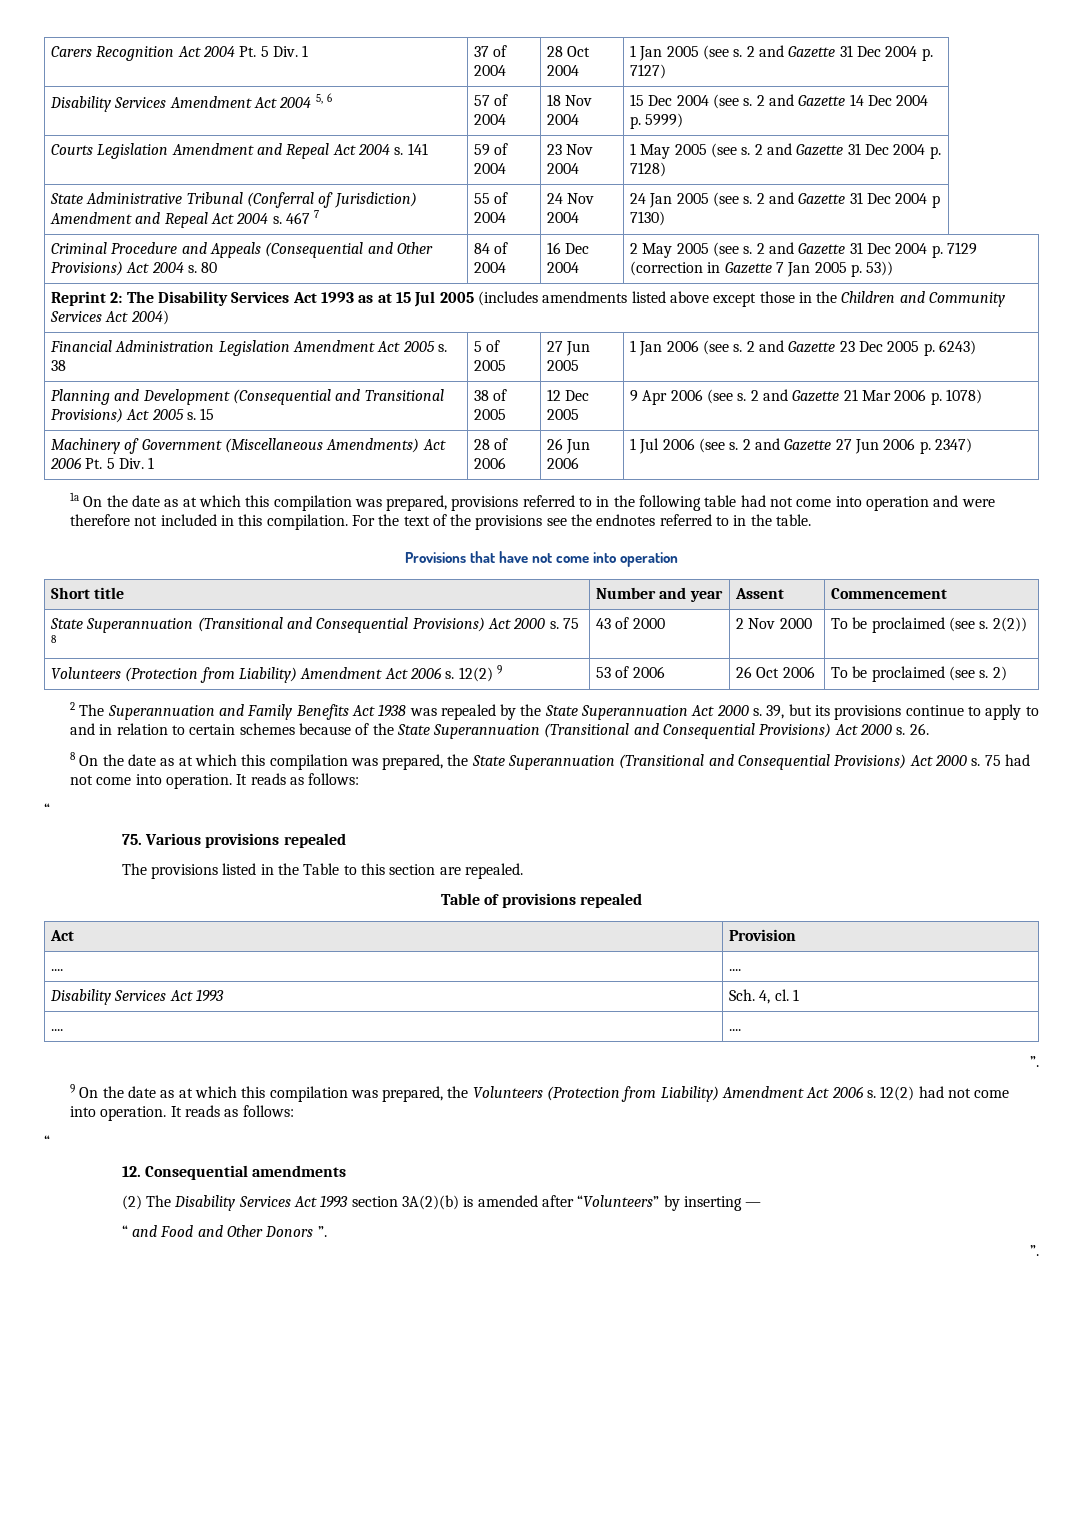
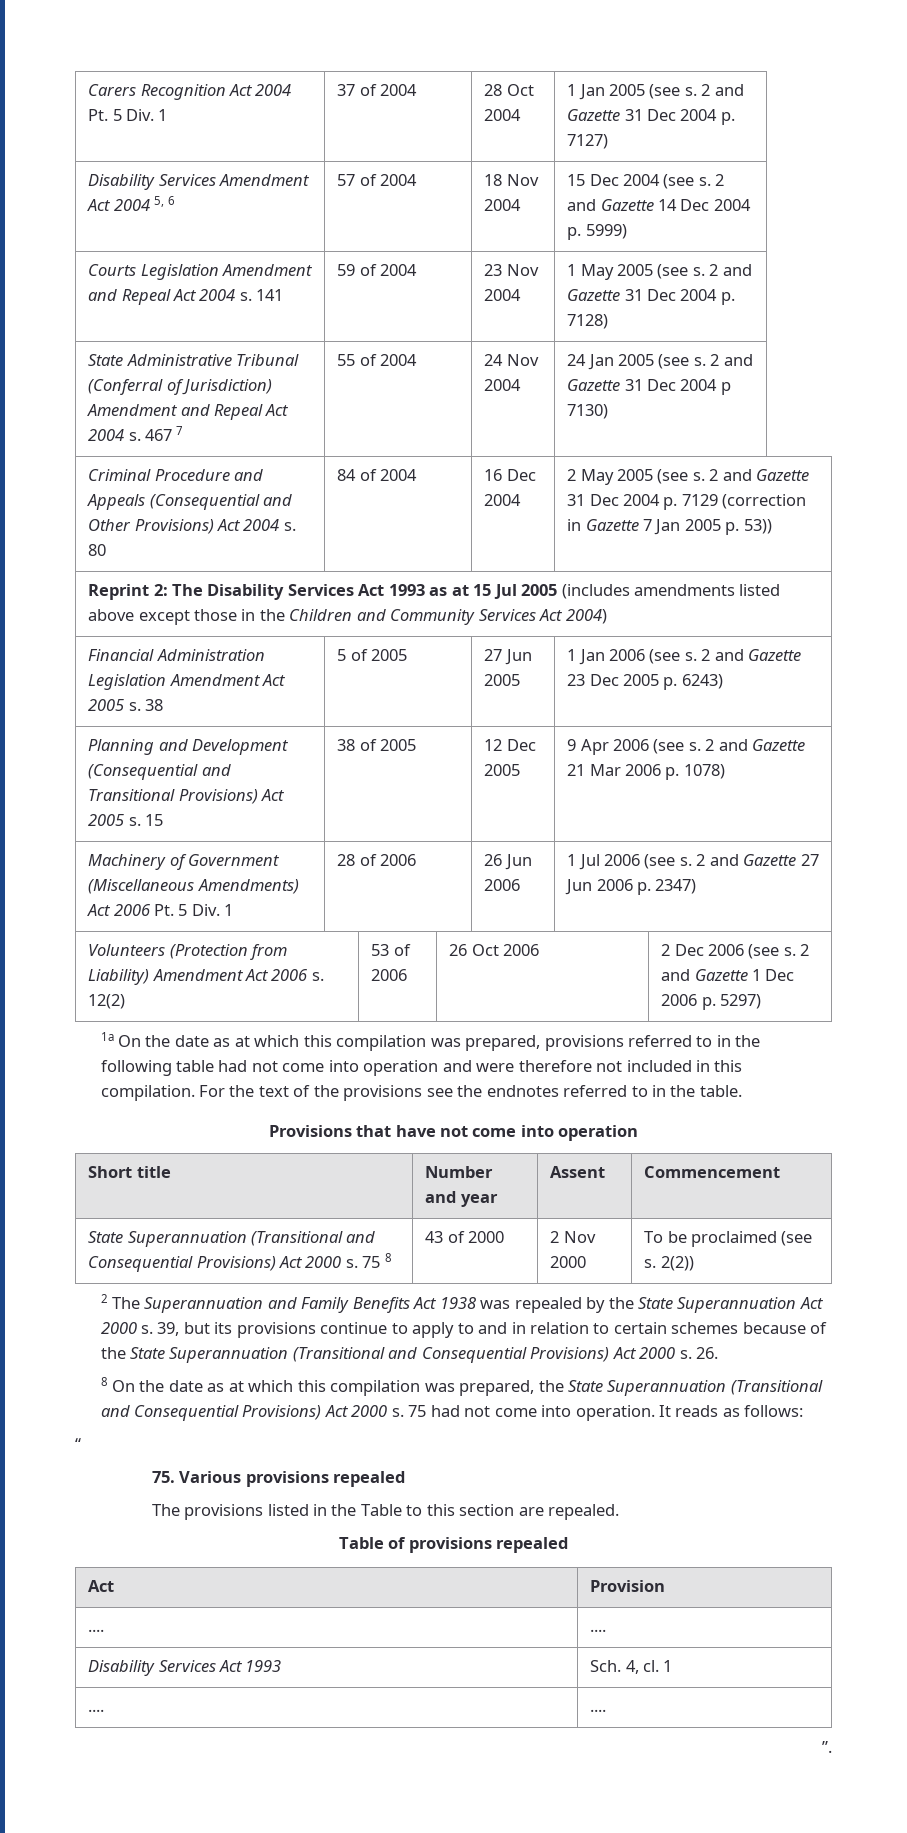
+ Volunteers (Protection from Liability) Amendment Act 2006 s. 12(2) | 53 of 2006 | 26 Oct 2006 | 2 Dec 2006 (see s. 2 and Gazette 1 Dec 2006 p. 5297)
- Volunteers (Protection from Liability) Amendment Act 2006 s. 12(2) 9 | 53 of 2006 | 26 Oct 2006 | To be proclaimed (see s. 2)
- 9 On the date as at which this compilation was prepared, the Volunteers (Protection from Liability) Amendment Act 2006 s. 12(2) had not come into operation. It reads as follows:
- “
- 12. Consequential amendments
- (2) The Disability Services Act 1993 section 3A(2)(b) is amended after “Volunteers” by inserting —
- “ and Food and Other Donors ”.
- ”.

